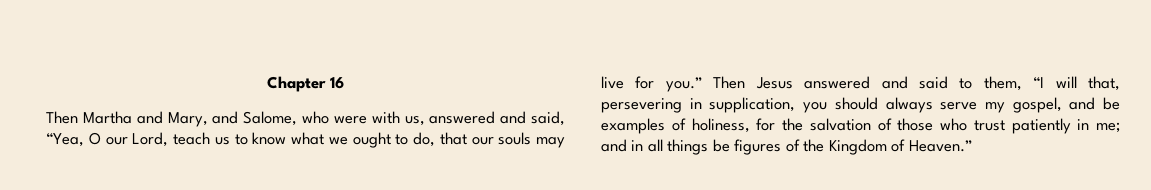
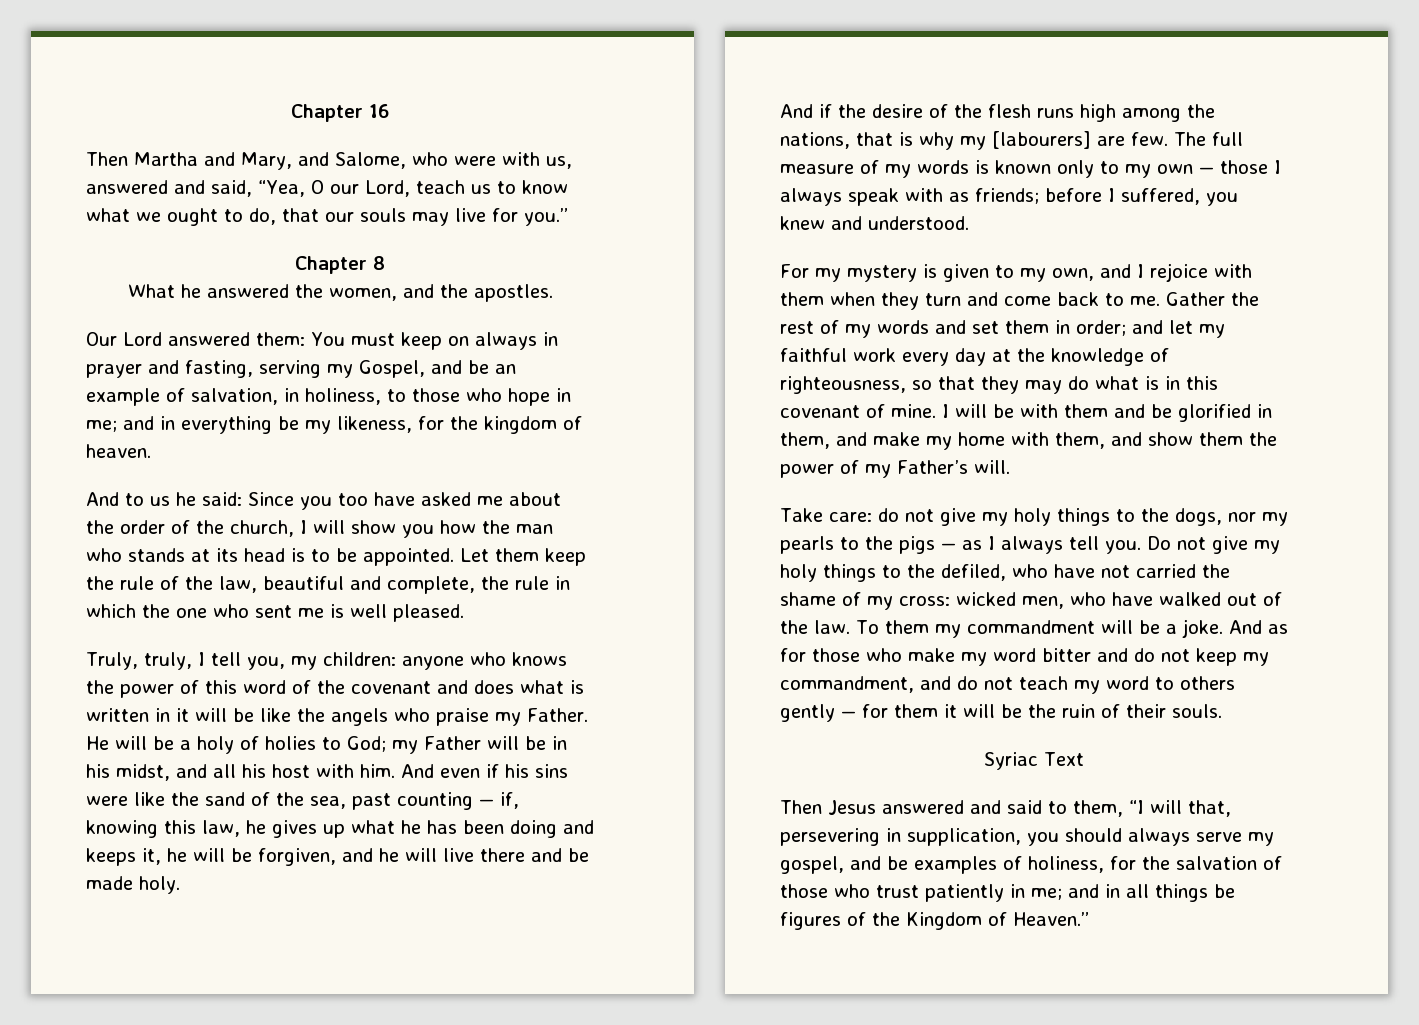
- Then Martha and Mary, and Salome, who were with us, answered and said, “Yea, O our Lord, teach us to know what we ought to do, that our souls may live for you.” Then Jesus answered and said to them, “I will that, persevering in supplication, you should always serve my gospel, and be examples of holiness, for the salvation of those who trust patiently in me;
+ Then Martha and Mary, and Salome, who were with us, answered and said, “Yea, O our Lord, teach us to know what we ought to do, that our souls may live for you.”
+ Chapter 8
+ What he answered the women, and the apostles.
+ Our Lord answered them: You must keep on always in prayer and fasting, serving my Gospel, and be an example of salvation, in holiness, to those who hope in me; and in everything be my likeness, for the kingdom of heaven.
+ And to us he said: Since you too have asked me about the order of the church, I will show you how the man who stands at its head is to be appointed. Let them keep the rule of the law, beautiful and complete, the rule in which the one who sent me is well pleased.
+ Truly, truly, I tell you, my children: anyone who knows the power of this word of the covenant and does what is written in it will be like the angels who praise my Father. He will be a holy of holies to God; my Father will be in his midst, and all his host with him. And even if his sins were like the sand of the sea, past counting — if, knowing this law, he gives up what he has been doing and keeps it, he will be forgiven, and he will live there and be made holy.
+ And if the desire of the flesh runs high among the nations, that is why my [labourers] are few. The full measure of my words is known only to my own — those I always speak with as friends; before I suffered, you knew and understood.
+ For my mystery is given to my own, and I rejoice with them when they turn and come back to me. Gather the rest of my words and set them in order; and let my faithful work every day at the knowledge of righteousness, so that they may do what is in this covenant of mine. I will be with them and be glorified in them, and make my home with them, and show them the power of my Father’s will.
+ Take care: do not give my holy things to the dogs, nor my pearls to the pigs — as I always tell you. Do not give my holy things to the defiled, who have not carried the shame of my cross: wicked men, who have walked out of the law. To them my commandment will be a joke. And as for those who make my word bitter and do not keep my commandment, and do not teach my word to others gently — for them it will be the ruin of their souls.
+ Syriac Text
+ Then Jesus answered and said to them, “I will that, persevering in supplication, you should always serve my gospel, and be examples of holiness, for the salvation of those who trust patiently in me;

